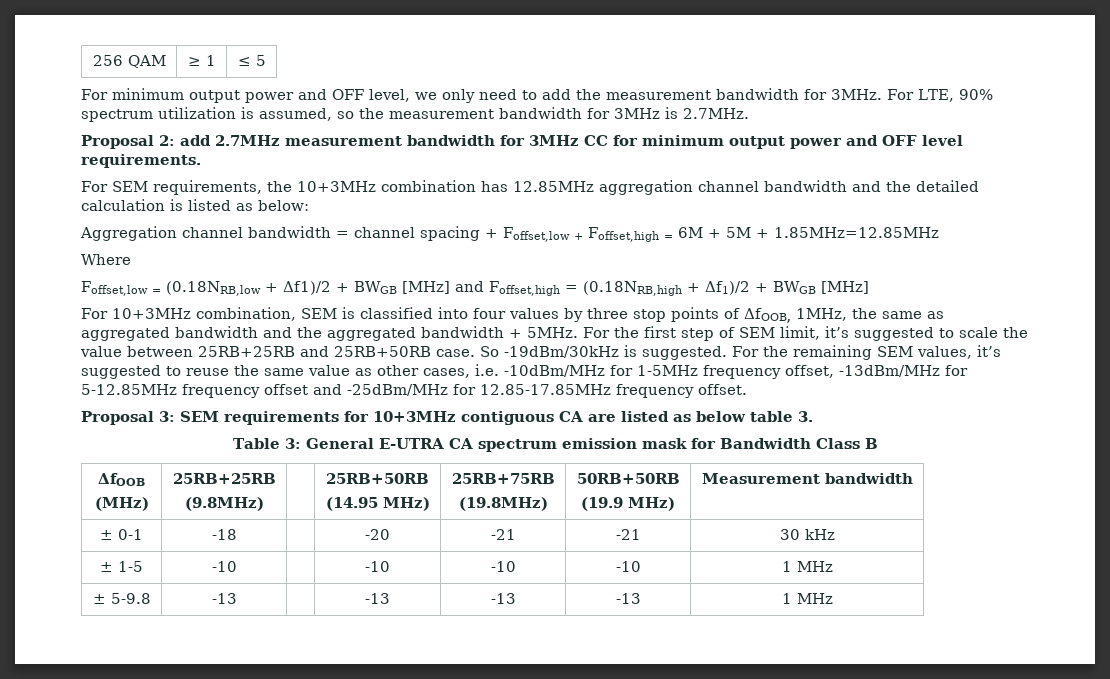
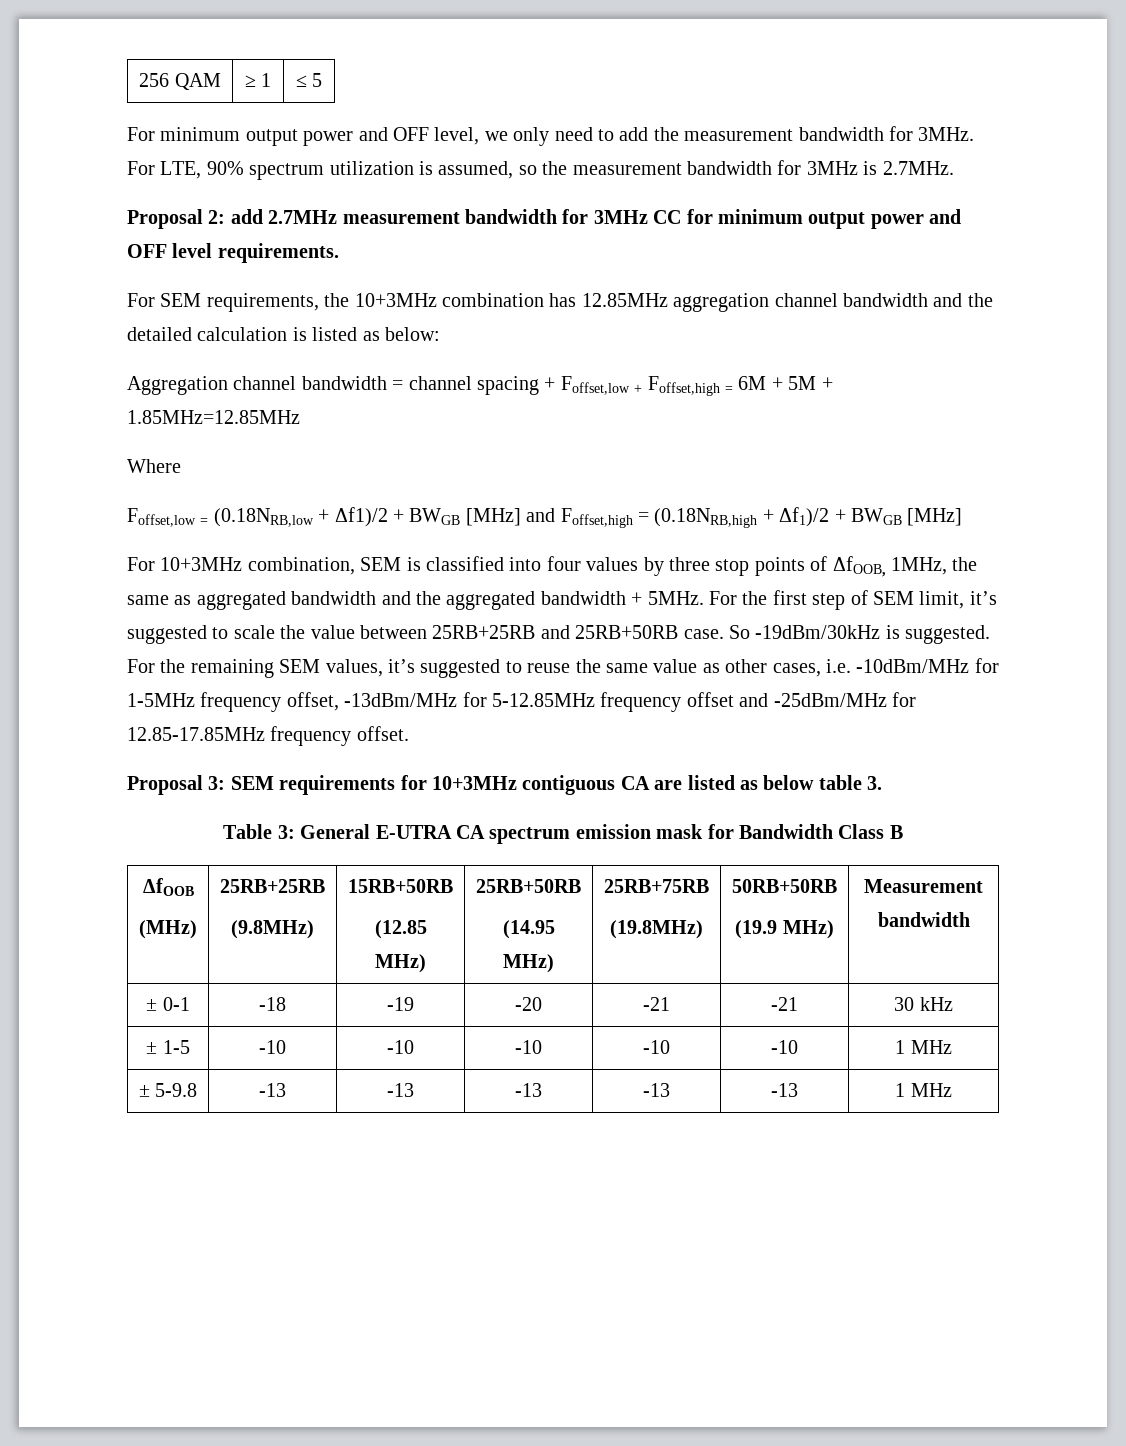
  ΔfOOB
  (MHz) | 25RB+25RB
- (9.8MHz) | | 25RB+50RB
+ (9.8MHz) | 15RB+50RB
+ (12.85 MHz) | 25RB+50RB
- ± 0-1 | -18 | | -20 | -21 | -21 | 30 kHz
+ ± 0-1 | -18 | -19 | -20 | -21 | -21 | 30 kHz
- ± 1-5 | -10 | | -10 | -10 | -10 | 1 MHz
+ ± 1-5 | -10 | -10 | -10 | -10 | -10 | 1 MHz
- ± 5-9.8 | -13 | | -13 | -13 | -13 | 1 MHz
+ ± 5-9.8 | -13 | -13 | -13 | -13 | -13 | 1 MHz

